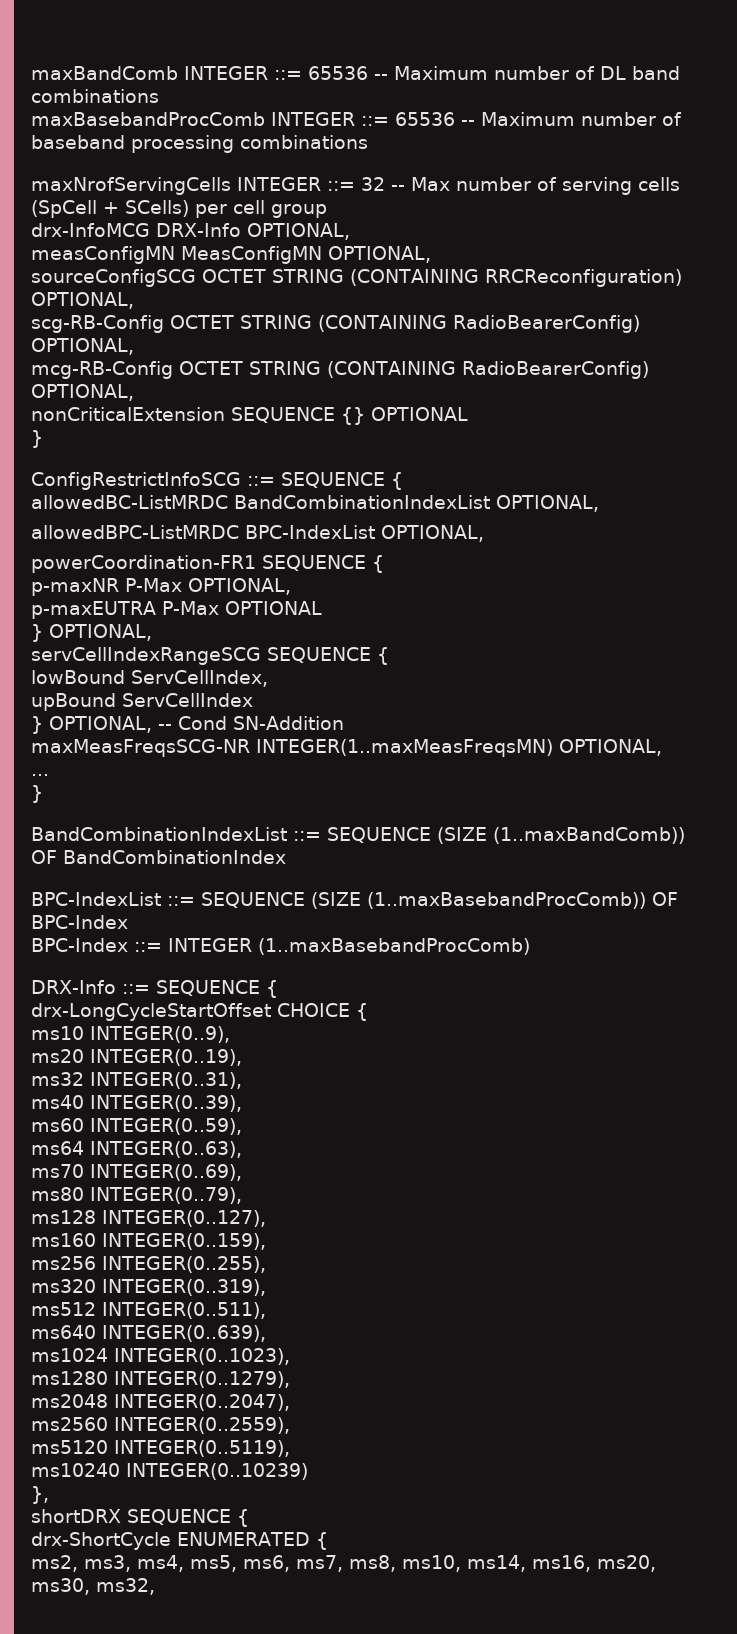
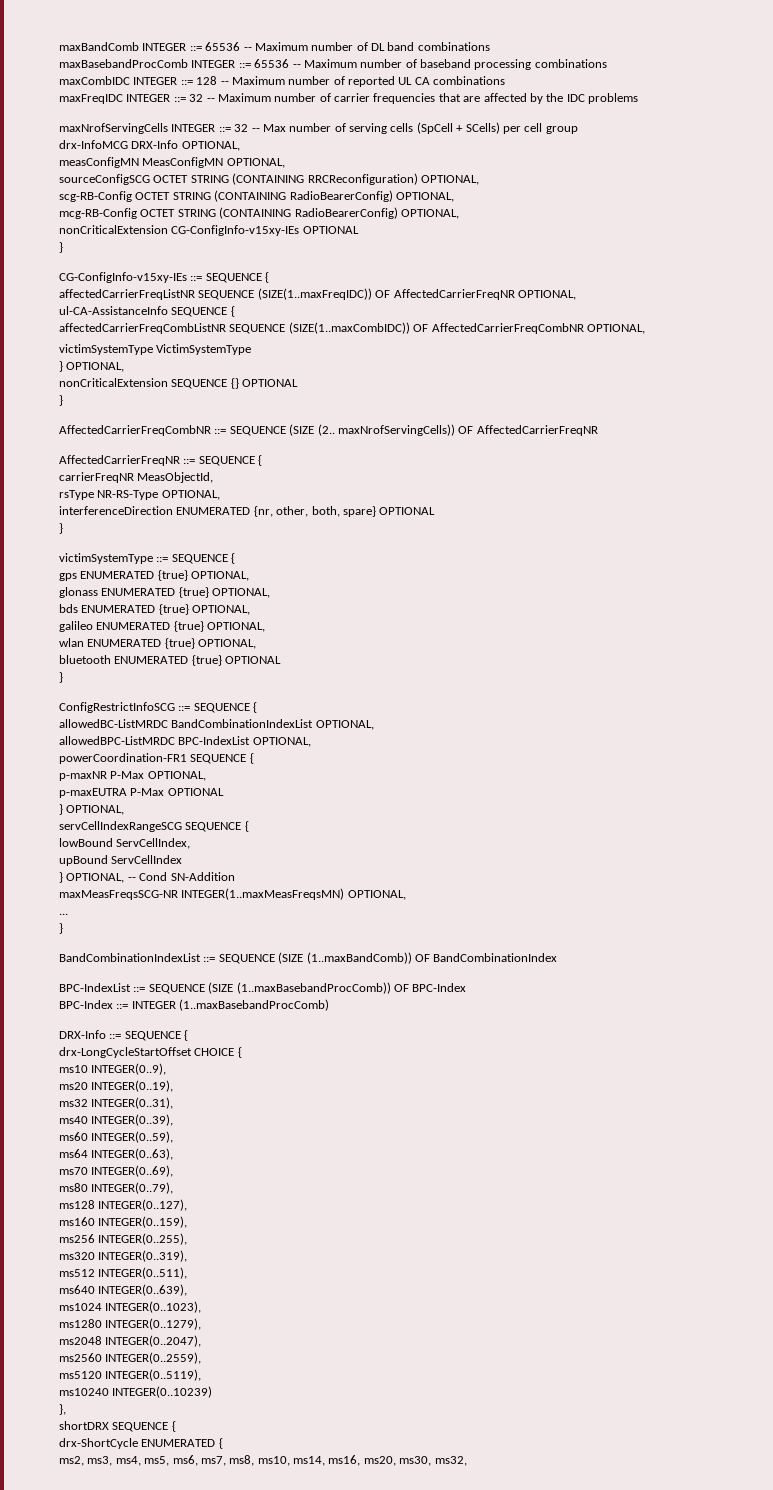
+ maxCombIDC INTEGER ::= 128 -- Maximum number of reported UL CA combinations
+ maxFreqIDC INTEGER ::= 32 -- Maximum number of carrier frequencies that are affected by the IDC problems
+ nonCriticalExtension CG-ConfigInfo-v15xy-IEs OPTIONAL
+ }
+ CG-ConfigInfo-v15xy-IEs ::= SEQUENCE {
+ affectedCarrierFreqListNR SEQUENCE (SIZE(1..maxFreqIDC)) OF AffectedCarrierFreqNR OPTIONAL,
+ ul-CA-AssistanceInfo SEQUENCE {
+ affectedCarrierFreqCombListNR SEQUENCE (SIZE(1..maxCombIDC)) OF AffectedCarrierFreqCombNR OPTIONAL,
+ victimSystemType VictimSystemType
+ } OPTIONAL,
+ AffectedCarrierFreqCombNR ::= SEQUENCE (SIZE (2.. maxNrofServingCells)) OF AffectedCarrierFreqNR
+ AffectedCarrierFreqNR ::= SEQUENCE {
+ carrierFreqNR MeasObjectId,
+ rsType NR-RS-Type OPTIONAL,
+ interferenceDirection ENUMERATED {nr, other, both, spare} OPTIONAL
+ }
+ victimSystemType ::= SEQUENCE {
+ gps ENUMERATED {true} OPTIONAL,
+ glonass ENUMERATED {true} OPTIONAL,
+ bds ENUMERATED {true} OPTIONAL,
+ galileo ENUMERATED {true} OPTIONAL,
+ wlan ENUMERATED {true} OPTIONAL,
+ bluetooth ENUMERATED {true} OPTIONAL
+ }

